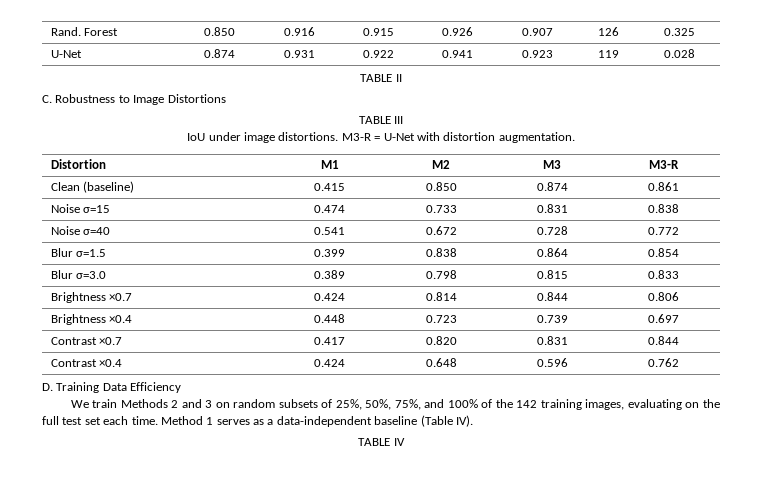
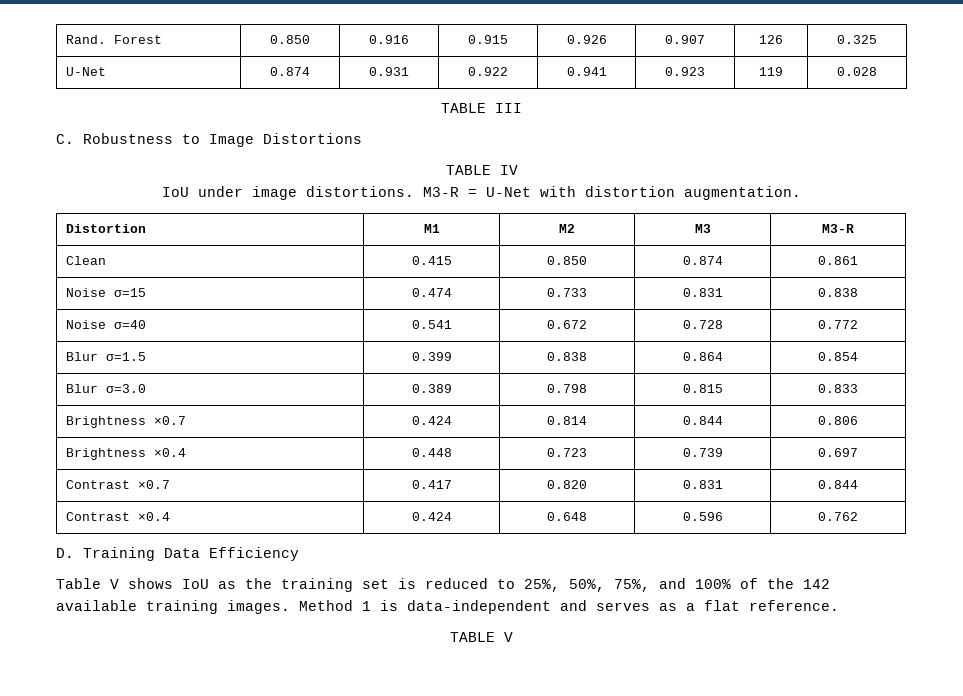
- TABLE II
+ TABLE III
- TABLE III
+ TABLE IV
- Clean (baseline) | 0.415 | 0.850 | 0.874 | 0.861
+ Clean | 0.415 | 0.850 | 0.874 | 0.861
- We train Methods 2 and 3 on random subsets of 25%, 50%, 75%, and 100% of the 142 training images, evaluating on the full test set each time. Method 1 serves as a data-independent baseline (Table IV).
- TABLE IV
+ Table V shows IoU as the training set is reduced to 25%, 50%, 75%, and 100% of the 142 available training images. Method 1 is data-independent and serves as a flat reference.
+ TABLE V

